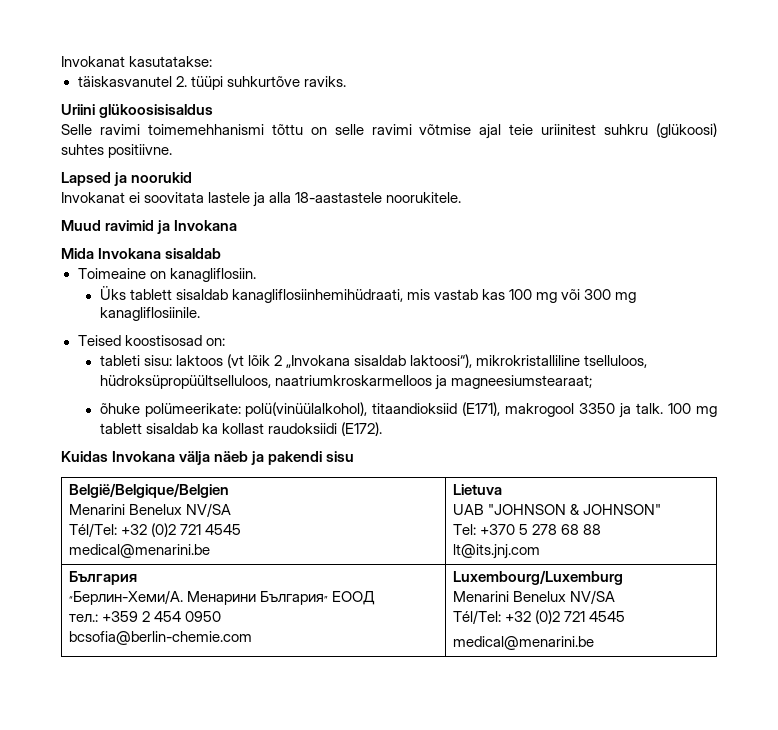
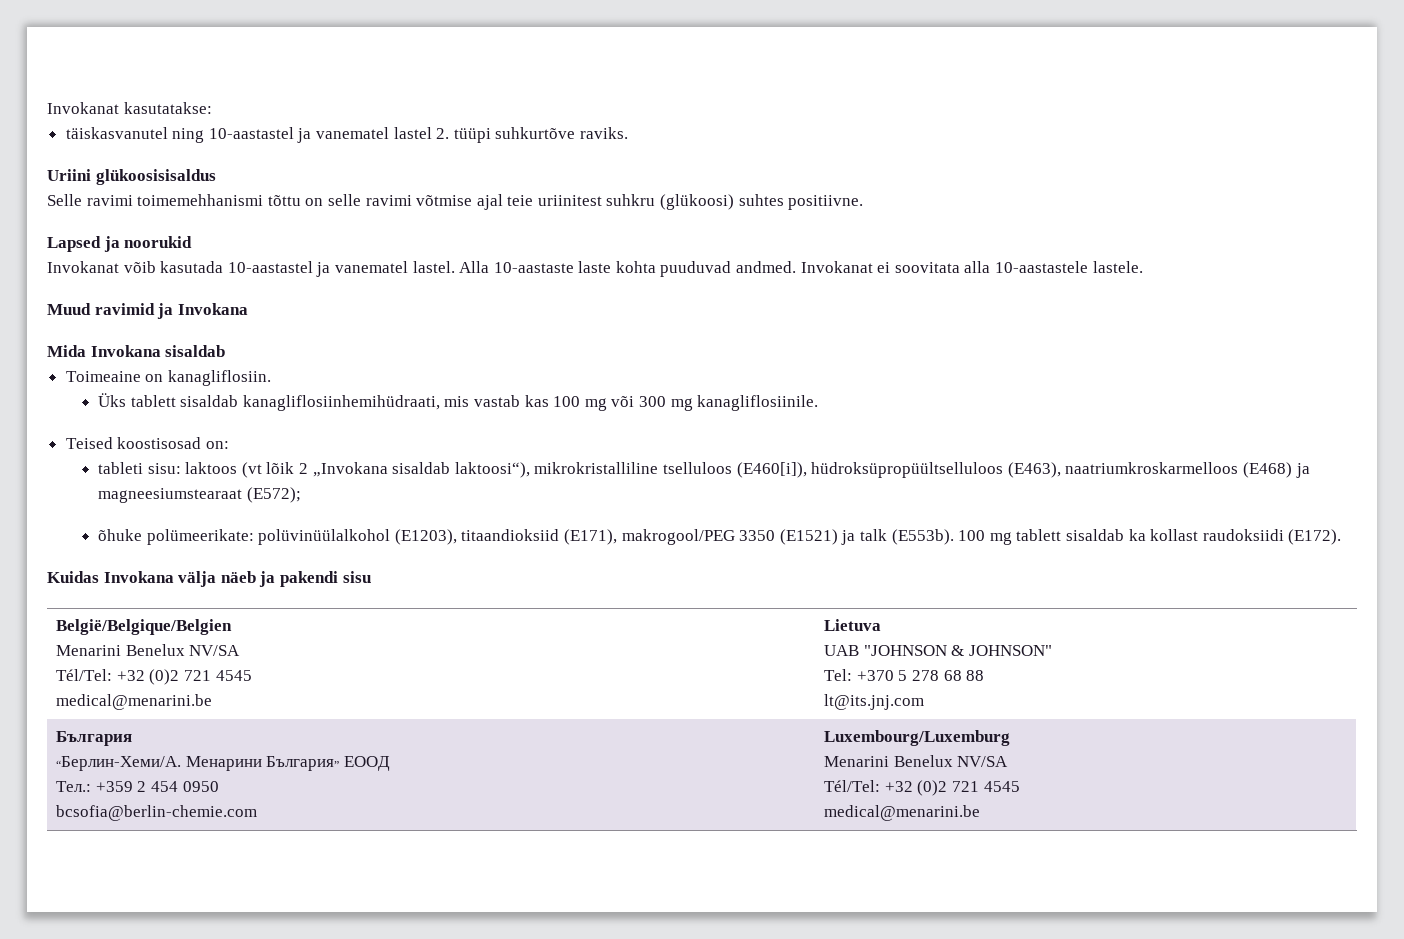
- täiskasvanutel 2. tüüpi suhkurtõve raviks.
+ täiskasvanutel ning 10-aastastel ja vanematel lastel 2. tüüpi suhkurtõve raviks.
- Invokanat ei soovitata lastele ja alla 18-aastastele noorukitele.
+ Invokanat võib kasutada 10-aastastel ja vanematel lastel. Alla 10-aastaste laste kohta puuduvad andmed. Invokanat ei soovitata alla 10-aastastele lastele.
- tableti sisu: laktoos (vt lõik 2 „Invokana sisaldab laktoosi“), mikrokristalliline tselluloos, hüdroksüpropüültselluloos, naatriumkroskarmelloos ja magneesiumstearaat;
- õhuke polümeerikate: polü(vinüülalkohol), titaandioksiid (E171), makrogool 3350 ja talk.
+ tableti sisu: laktoos (vt lõik 2 „Invokana sisaldab laktoosi“), mikrokristalliline tselluloos (E460[i]), hüdroksüpropüültselluloos (E463), naatriumkroskarmelloos (E468) ja magneesiumstearaat (E572);
+ õhuke polümeerikate: polüvinüülalkohol (E1203), titaandioksiid (E171), makrogool/PEG 3350 (E1521) ja talk (E553b).
  България
  “Берлин-Хеми/А. Менарини България” EООД
- тел.: +359 2 454 0950
+ Тел.: +359 2 454 0950

